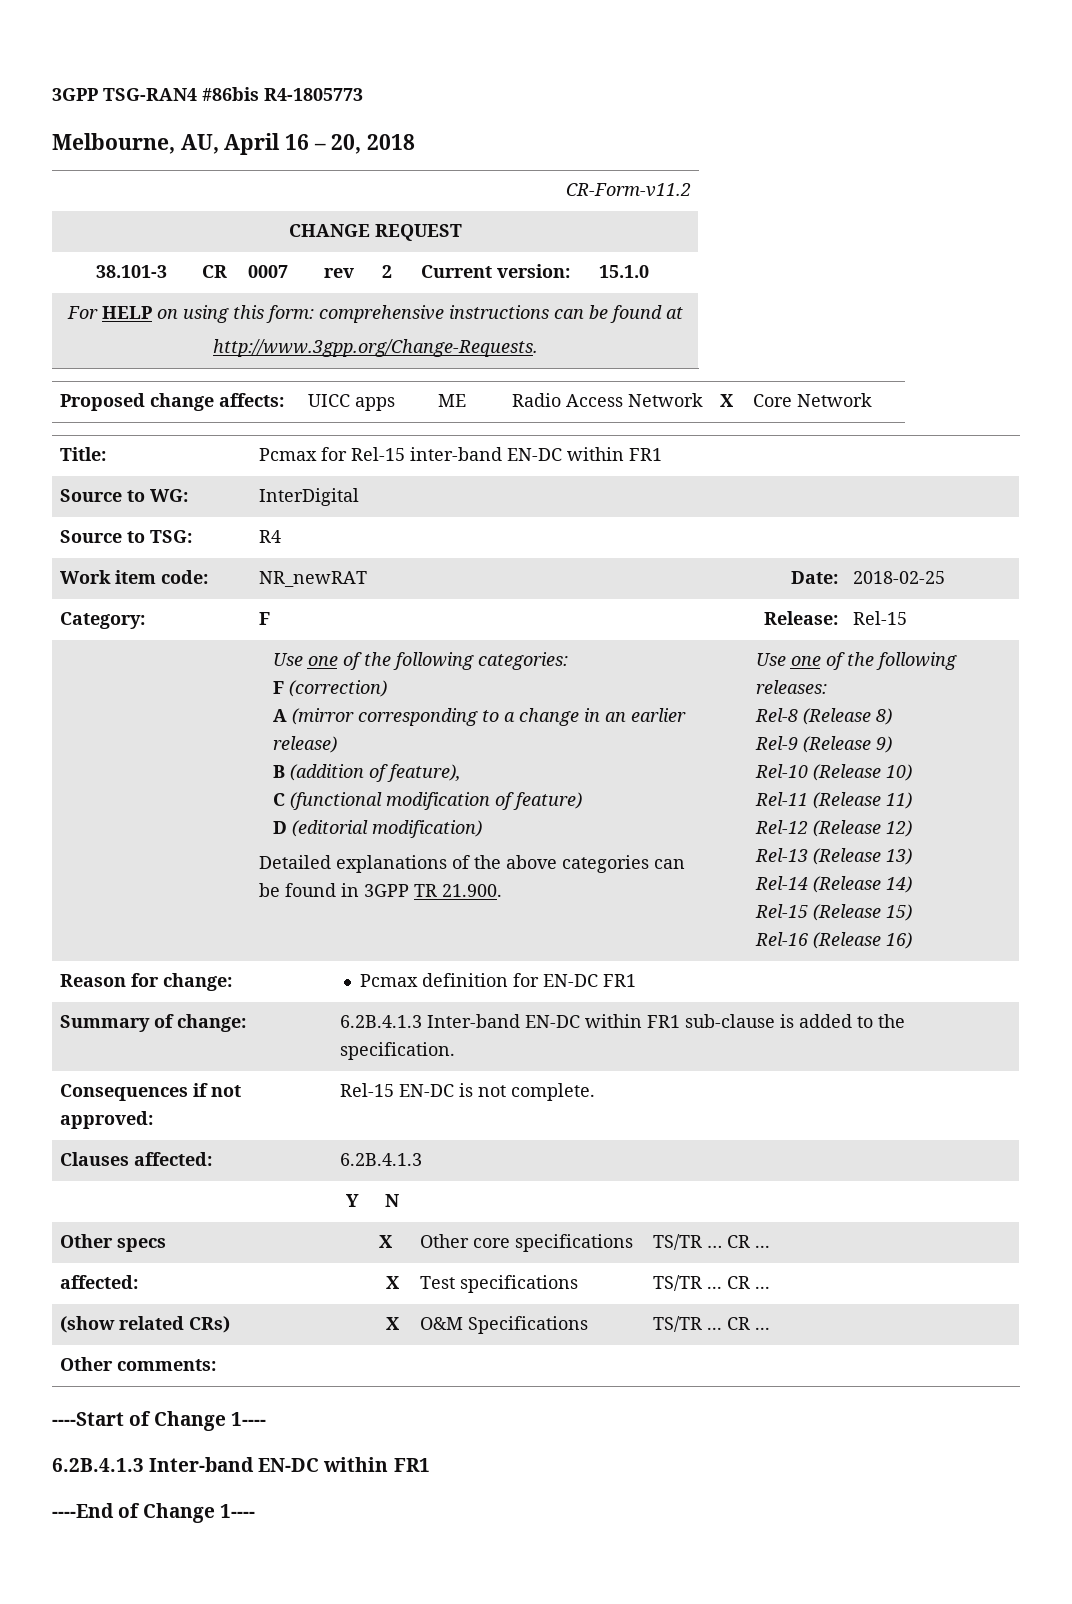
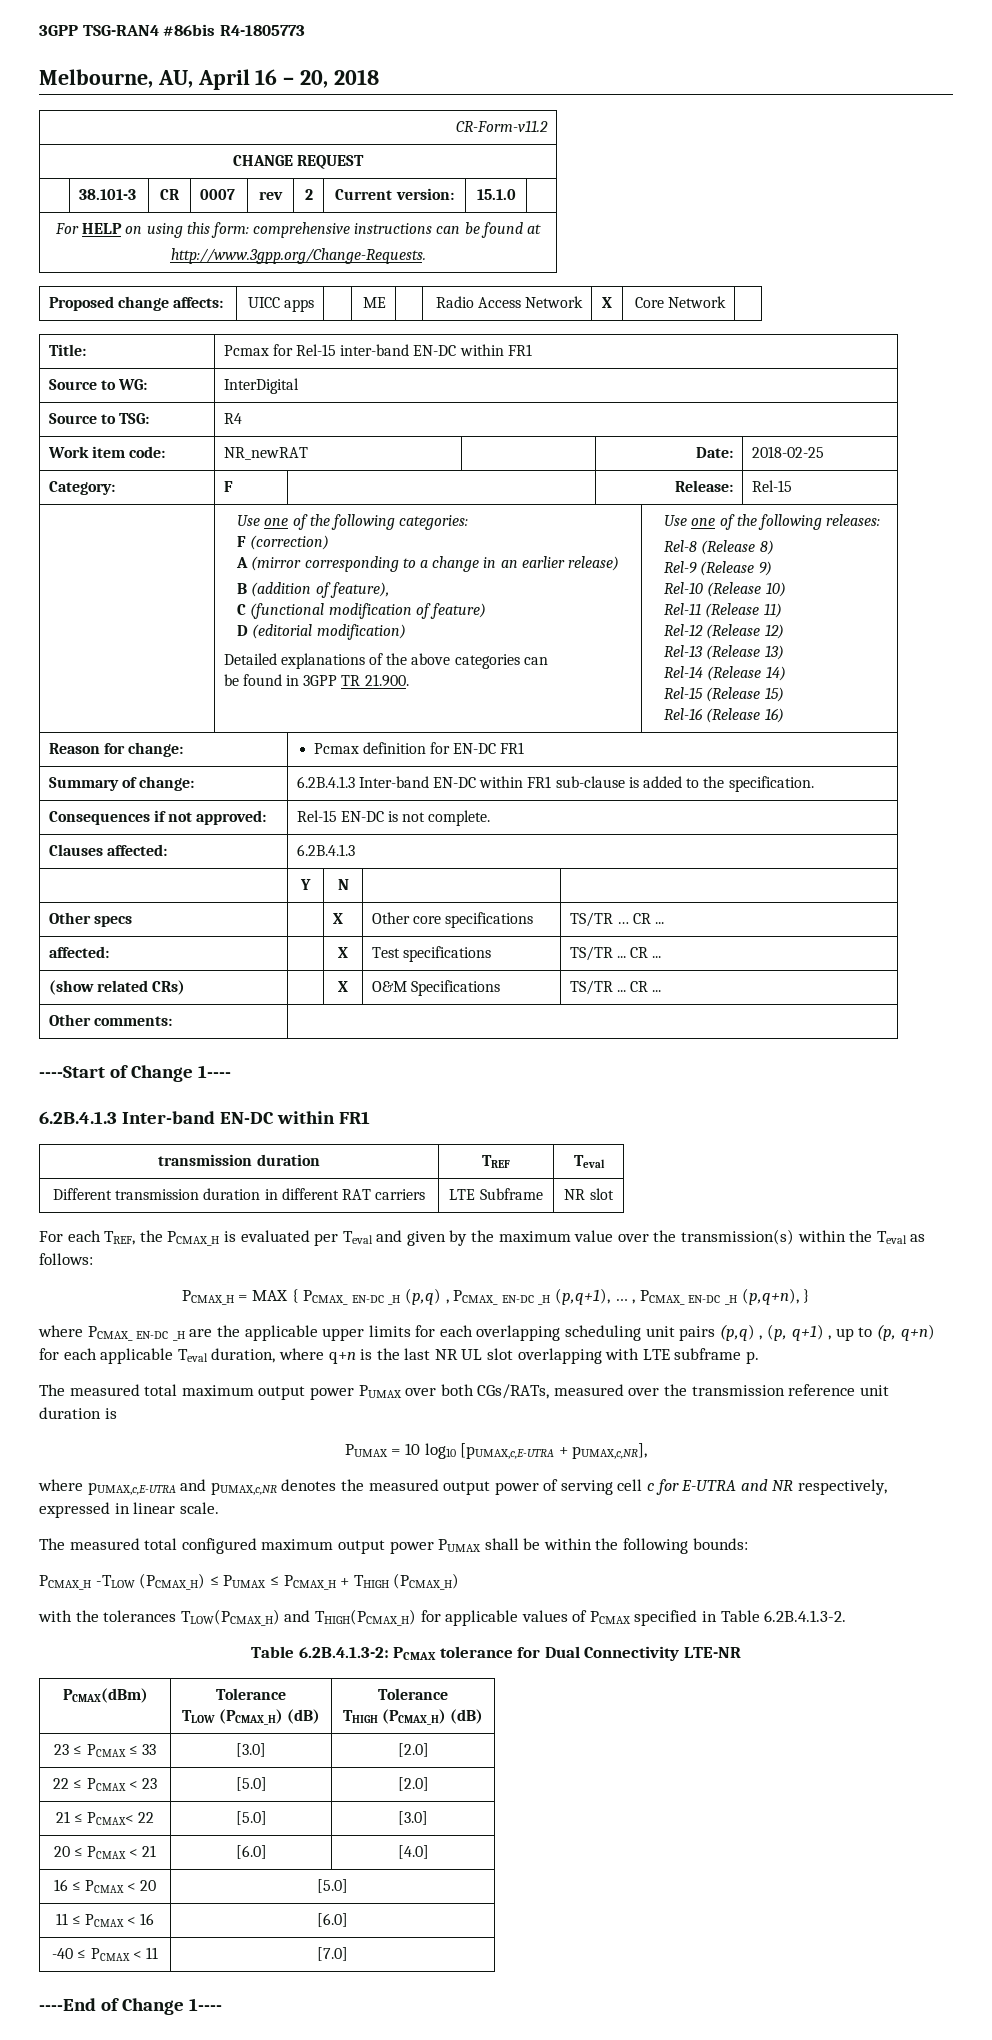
+ transmission duration | TREF | Teval
+ Different transmission duration in different RAT carriers | LTE Subframe | NR slot
+ For each TREF, the PCMAX_H is evaluated per Teval and given by the maximum value over the transmission(s) within the Teval as follows:
+ PCMAX_H = MAX { PCMAX_ EN-DC _H (p,q) , PCMAX_ EN-DC _H (p,q+1), … , PCMAX_ EN-DC _H (p,q+n), }
+ where PCMAX_ EN-DC _H are the applicable upper limits for each overlapping scheduling unit pairs (p,q) , (p, q+1) , up to (p, q+n) for each applicable Teval duration, where q+n is the last NR UL slot overlapping with LTE subframe p.
+ The measured total maximum output power PUMAX over both CGs/RATs, measured over the transmission reference unit duration is
+ PUMAX = 10 log10 [pUMAX,c,E-UTRA + pUMAX,c,NR],
+ where pUMAX,c,E-UTRA and pUMAX,c,NR denotes the measured output power of serving cell c for E-UTRA and NR respectively, expressed in linear scale.
+ The measured total configured maximum output power PUMAX shall be within the following bounds:
+ PCMAX_H -TLOW (PCMAX_H) ≤ PUMAX ≤ PCMAX_H + THIGH (PCMAX_H)
+ with the tolerances TLOW(PCMAX_H) and THIGH(PCMAX_H) for applicable values of PCMAX specified in Table 6.2B.4.1.3-2.
+ Table 6.2B.4.1.3-2: PCMAX tolerance for Dual Connectivity LTE-NR
+ PCMAX(dBm) | Tolerance
+ TLOW (PCMAX_H) (dB) | Tolerance
+ THIGH (PCMAX_H) (dB)
+ 23 ≤ PCMAX ≤ 33 | [3.0] | [2.0]
+ 22 ≤ PCMAX < 23 | [5.0] | [2.0]
+ 21 ≤ PCMAX< 22 | [5.0] | [3.0]
+ 20 ≤ PCMAX < 21 | [6.0] | [4.0]
+ 16 ≤ PCMAX < 20 | [5.0]
+ 11 ≤ PCMAX < 16 | [6.0]
+ -40 ≤ PCMAX < 11 | [7.0]

